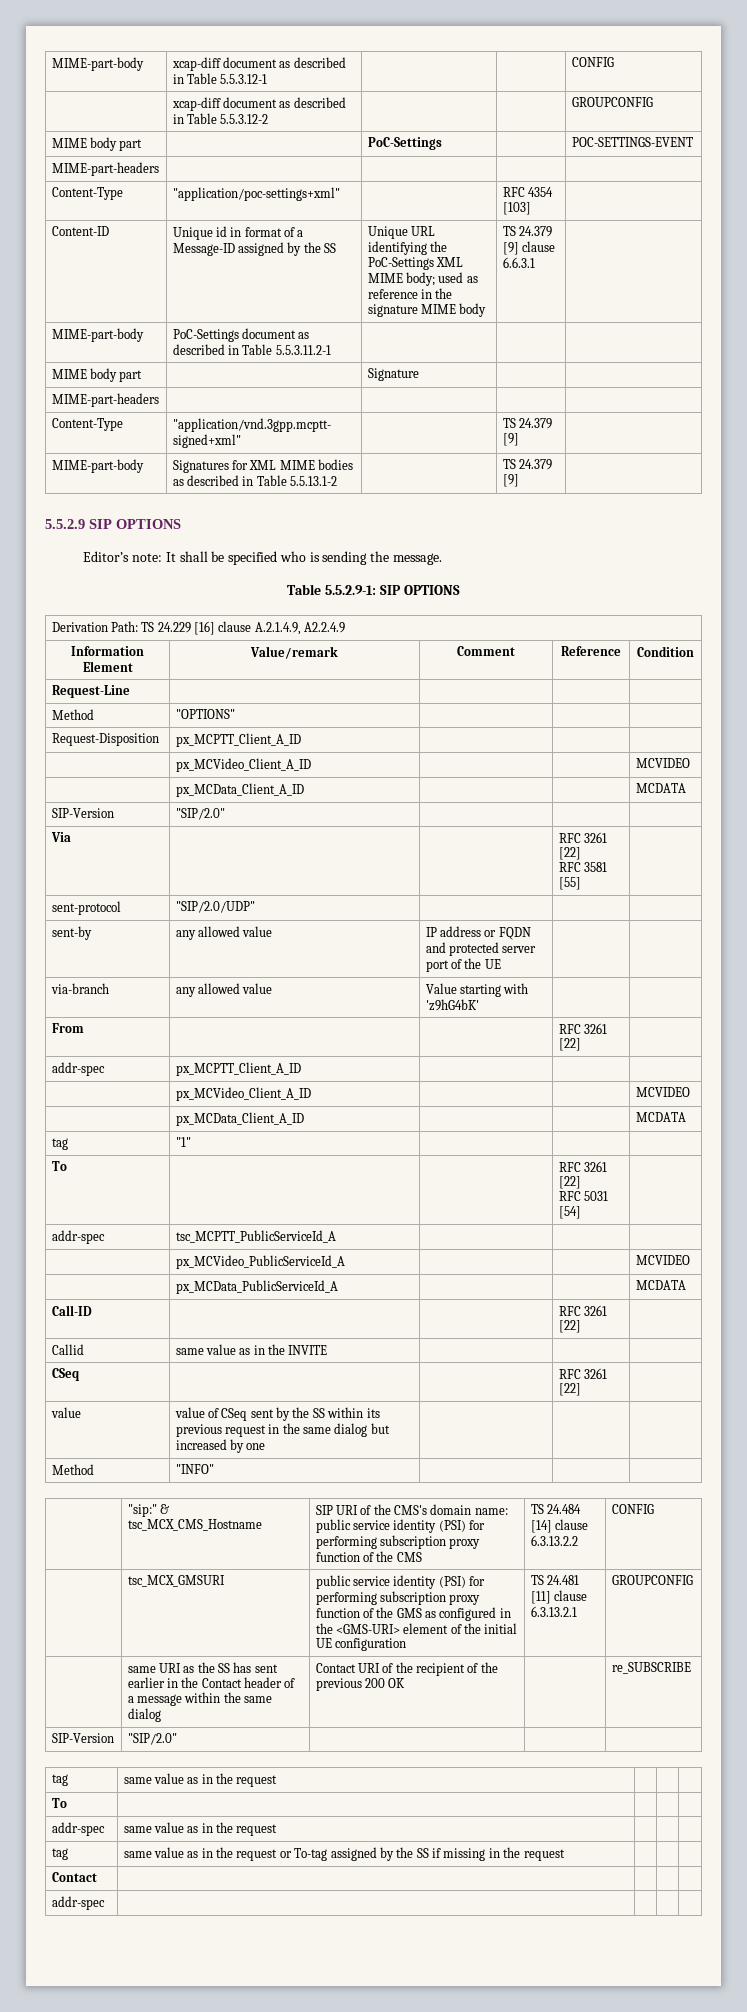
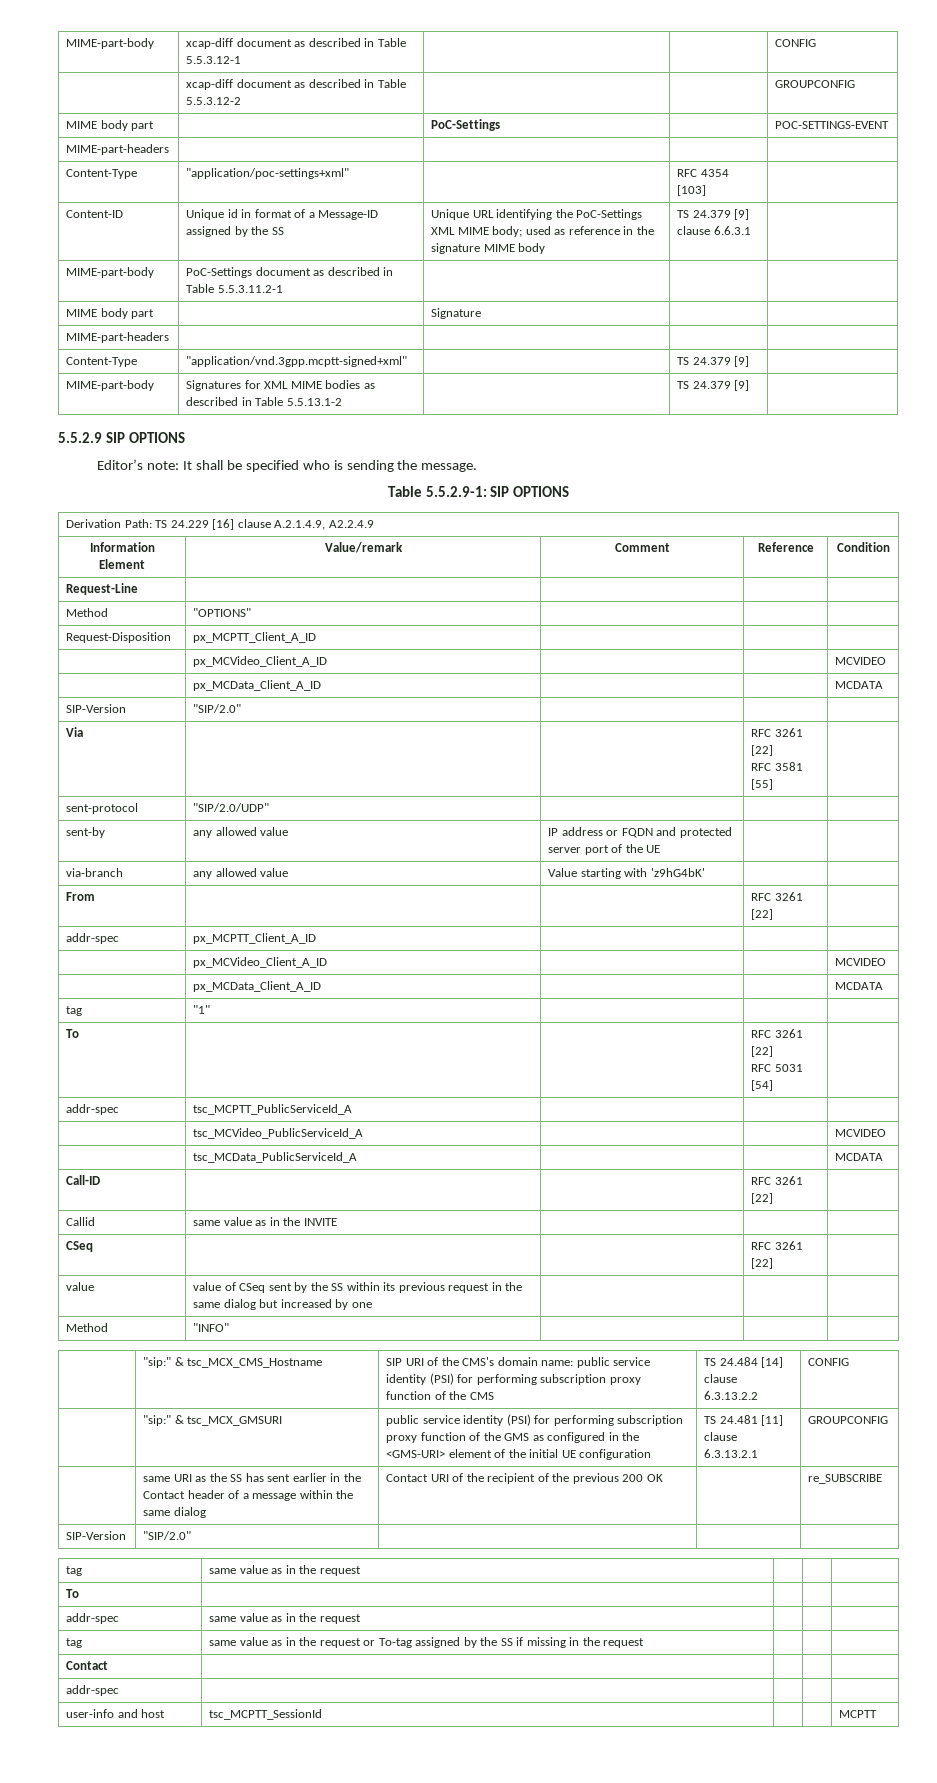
- | px_MCVideo_PublicServiceId_A | | | MCVIDEO
- | px_MCData_PublicServiceId_A | | | MCDATA
+ | tsc_MCVideo_PublicServiceId_A | | | MCVIDEO
+ | tsc_MCData_PublicServiceId_A | | | MCDATA
- | tsc_MCX_GMSURI | public service identity (PSI) for performing subscription proxy function of the GMS as configured in the <GMS-URI> element of the initial UE configuration | TS 24.481 [11] clause 6.3.13.2.1 | GROUPCONFIG
+ | "sip:" & tsc_MCX_GMSURI | public service identity (PSI) for performing subscription proxy function of the GMS as configured in the <GMS-URI> element of the initial UE configuration | TS 24.481 [11] clause 6.3.13.2.1 | GROUPCONFIG
+ user-info and host | tsc_MCPTT_SessionId | | | MCPTT

